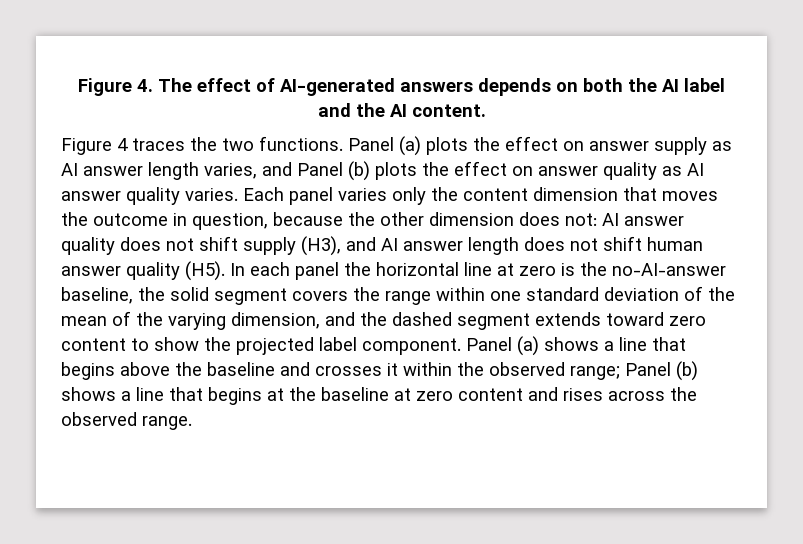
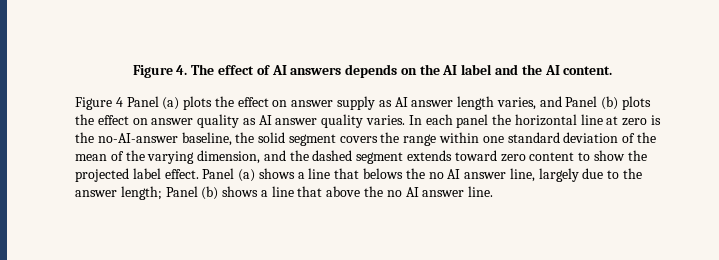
- Figure 4. The effect of AI-generated answers depends on both the AI label and the AI content.
+ Figure 4. The effect of AI answers depends on the AI label and the AI content.
- Figure 4 traces the two functions. Panel (a) plots the effect on answer supply as AI answer length varies, and Panel (b) plots the effect on answer quality as AI answer quality varies.
+ Figure 4 Panel (a) plots the effect on answer supply as AI answer length varies, and Panel (b) plots the effect on answer quality as AI answer quality varies.
- Each panel varies only the content dimension that moves the outcome in question, because the other dimension does not: AI answer quality does not shift supply (H3), and AI answer length does not shift human answer quality (H5). In each panel the horizontal line at zero is the no-AI-answer baseline, the solid segment covers the range within one standard deviation of the mean of the varying dimension, and the dashed segment extends toward zero content to show the projected label component.
+ In each panel the horizontal line at zero is the no-AI-answer baseline, the solid segment covers the range within one standard deviation of the mean of the varying dimension, and the dashed segment extends toward zero content to show the projected label effect.
- Panel (a) shows a line that begins above the baseline and crosses it within the observed range; Panel (b) shows a line that begins at the baseline at zero content and rises across the observed range.
+ Panel (a) shows a line that belows the no AI answer line, largely due to the answer length; Panel (b) shows a line that above the no AI answer line.

